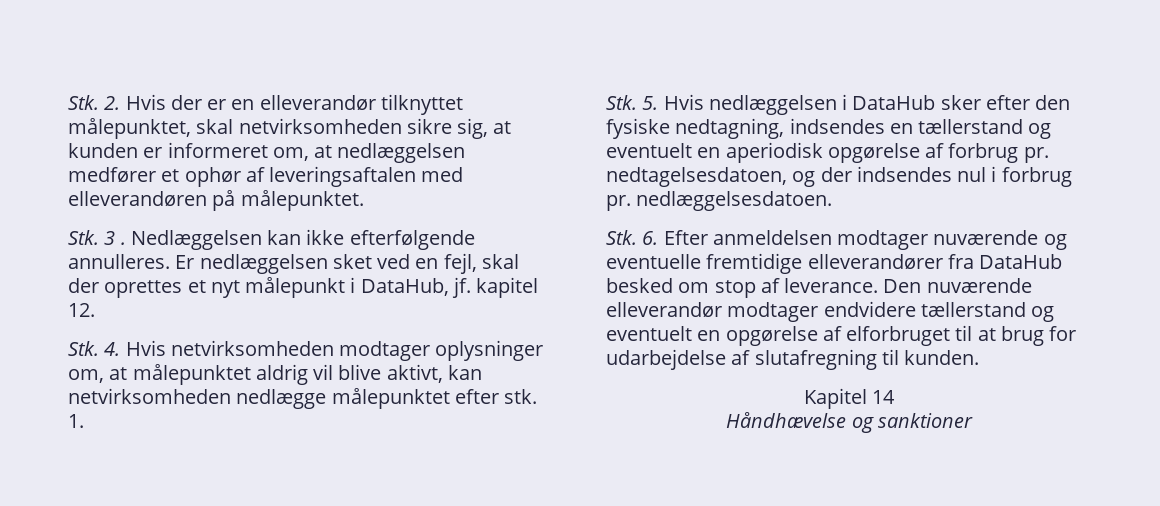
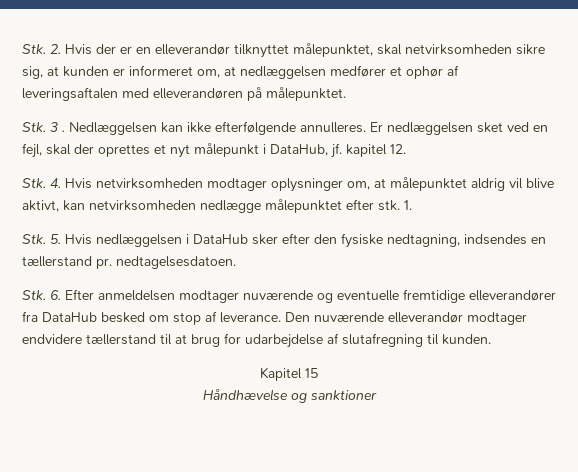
- Stk. 5. Hvis nedlæggelsen i DataHub sker efter den fysiske nedtagning, indsendes en tællerstand og eventuelt en aperiodisk opgørelse af forbrug pr. nedtagelsesdatoen, og der indsendes nul i forbrug pr. nedlæggelsesdatoen.
+ Stk. 5. Hvis nedlæggelsen i DataHub sker efter den fysiske nedtagning, indsendes en tællerstand pr. nedtagelsesdatoen.
- Den nuværende elleverandør modtager endvidere tællerstand og eventuelt en opgørelse af elforbruget til at brug for udarbejdelse af slutafregning til kunden.
+ Den nuværende elleverandør modtager endvidere tællerstand til at brug for udarbejdelse af slutafregning til kunden.
- Kapitel 14
+ Kapitel 15

